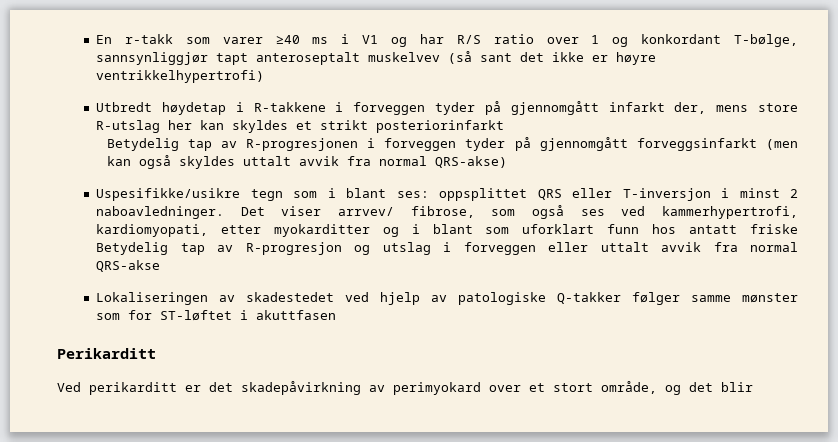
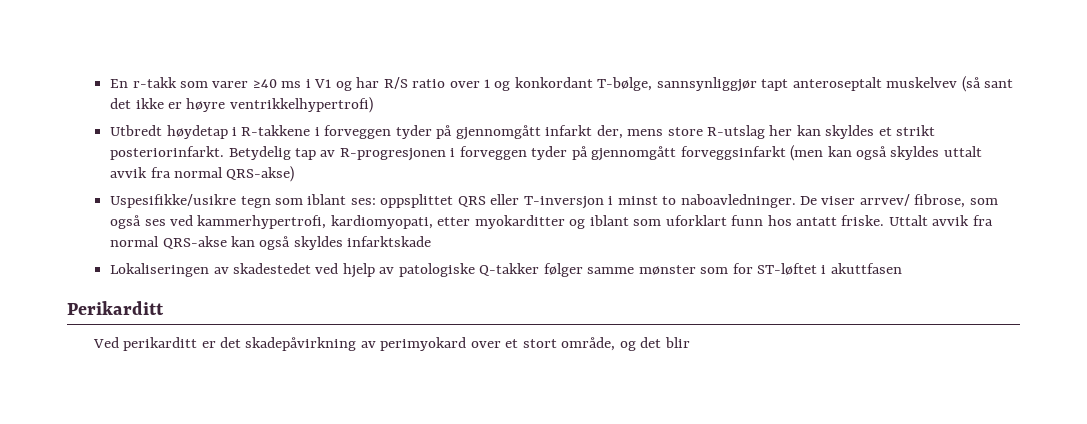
- Utbredt høydetap i R-takkene i forveggen tyder på gjennomgått infarkt der, mens store R-utslag her kan skyldes et strikt posteriorinfarkt
- Betydelig tap av R-progresjonen i forveggen tyder på gjennomgått forveggsinfarkt (men kan også skyldes uttalt avvik fra normal QRS-akse)
+ Utbredt høydetap i R-takkene i forveggen tyder på gjennomgått infarkt der, mens store R-utslag her kan skyldes et strikt posteriorinfarkt. Betydelig tap av R-progresjonen i forveggen tyder på gjennomgått forveggsinfarkt (men kan også skyldes uttalt avvik fra normal QRS-akse)
- Uspesifikke/usikre tegn som i blant ses: oppsplittet QRS eller T-inversjon i minst 2 naboavledninger. Det viser arrvev/ fibrose, som også ses ved kammerhypertrofi, kardiomyopati, etter myokarditter og i blant som uforklart funn hos antatt friske Betydelig tap av R-progresjon og utslag i forveggen eller uttalt avvik fra normal QRS-akse
+ Uspesifikke/usikre tegn som iblant ses: oppsplittet QRS eller T-inversjon i minst to naboavledninger. De viser arrvev/ fibrose, som også ses ved kammerhypertrofi, kardiomyopati, etter myokarditter og iblant som uforklart funn hos antatt friske. Uttalt avvik fra normal QRS-akse kan også skyldes infarktskade

